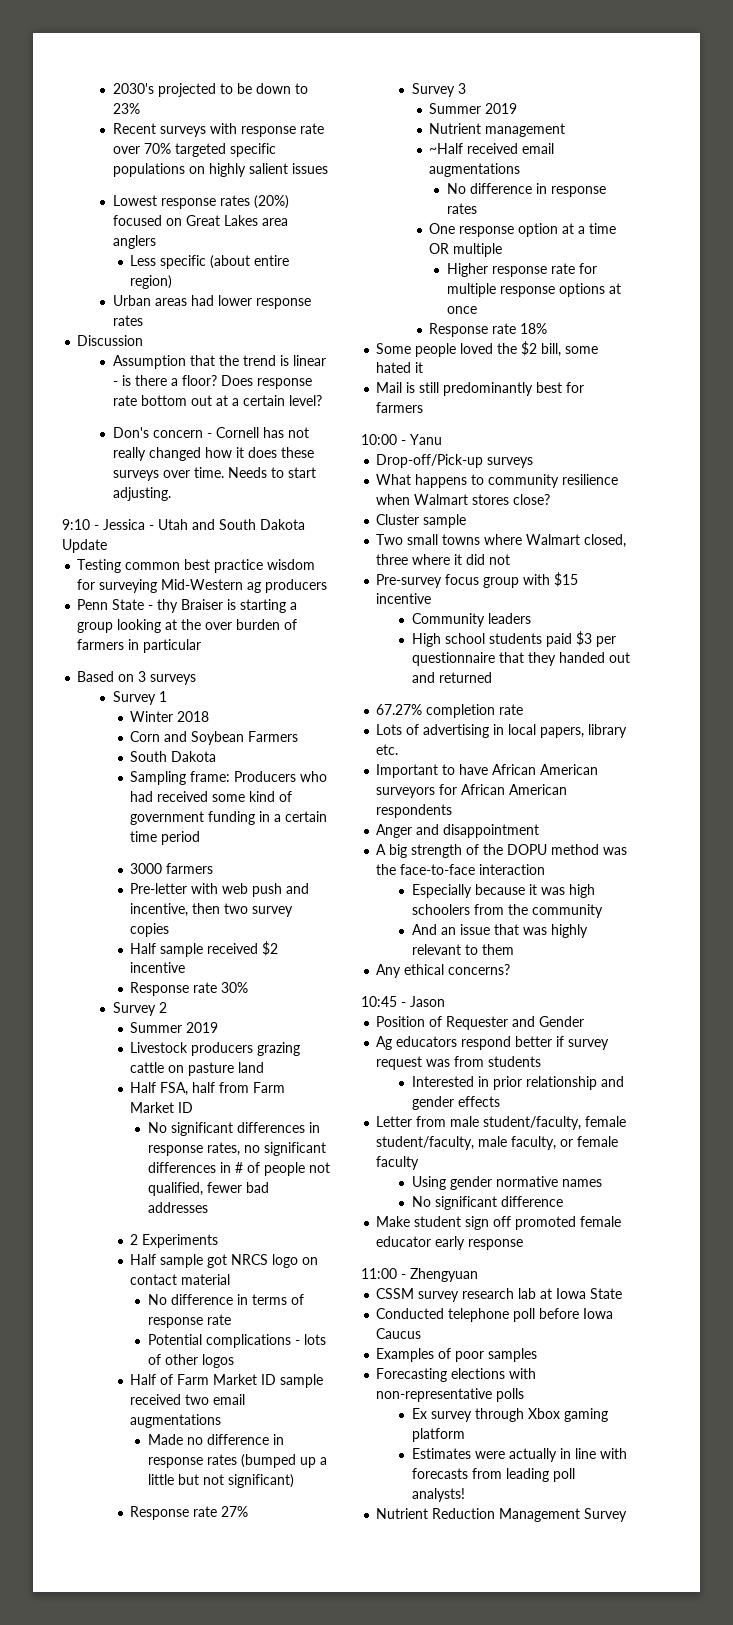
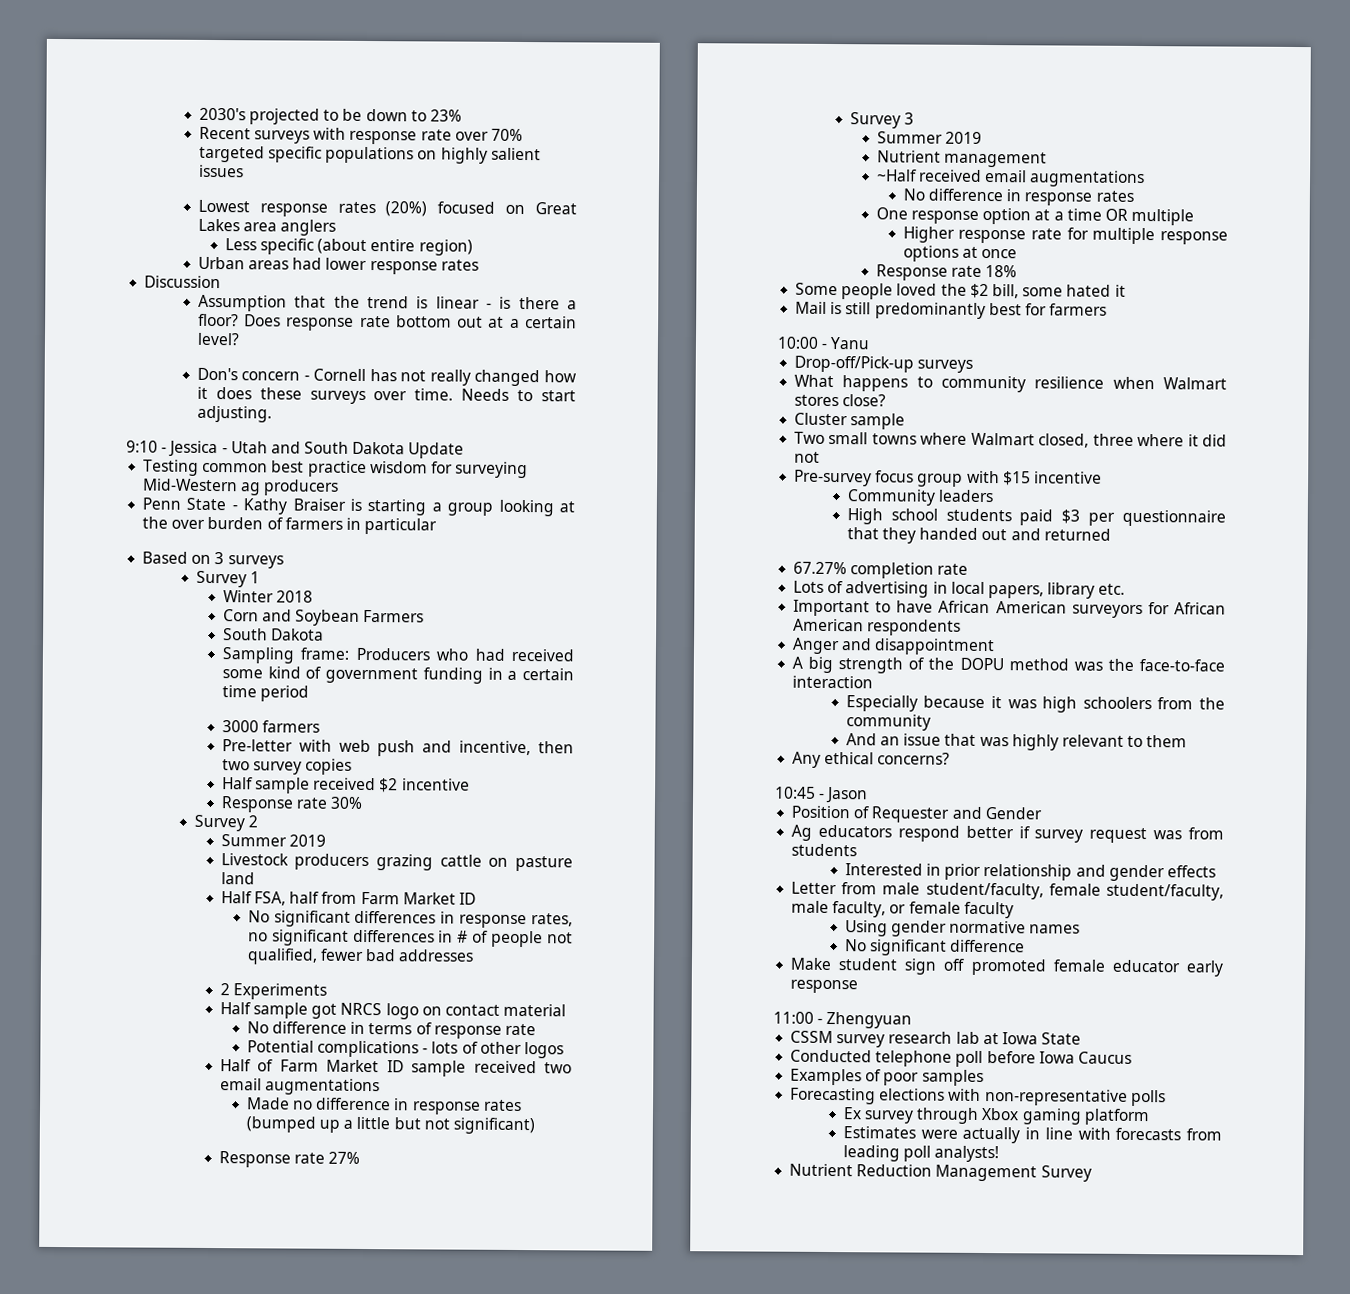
- Penn State - thy Braiser is starting a group looking at the over burden of farmers in particular
+ Penn State - Kathy Braiser is starting a group looking at the over burden of farmers in particular

